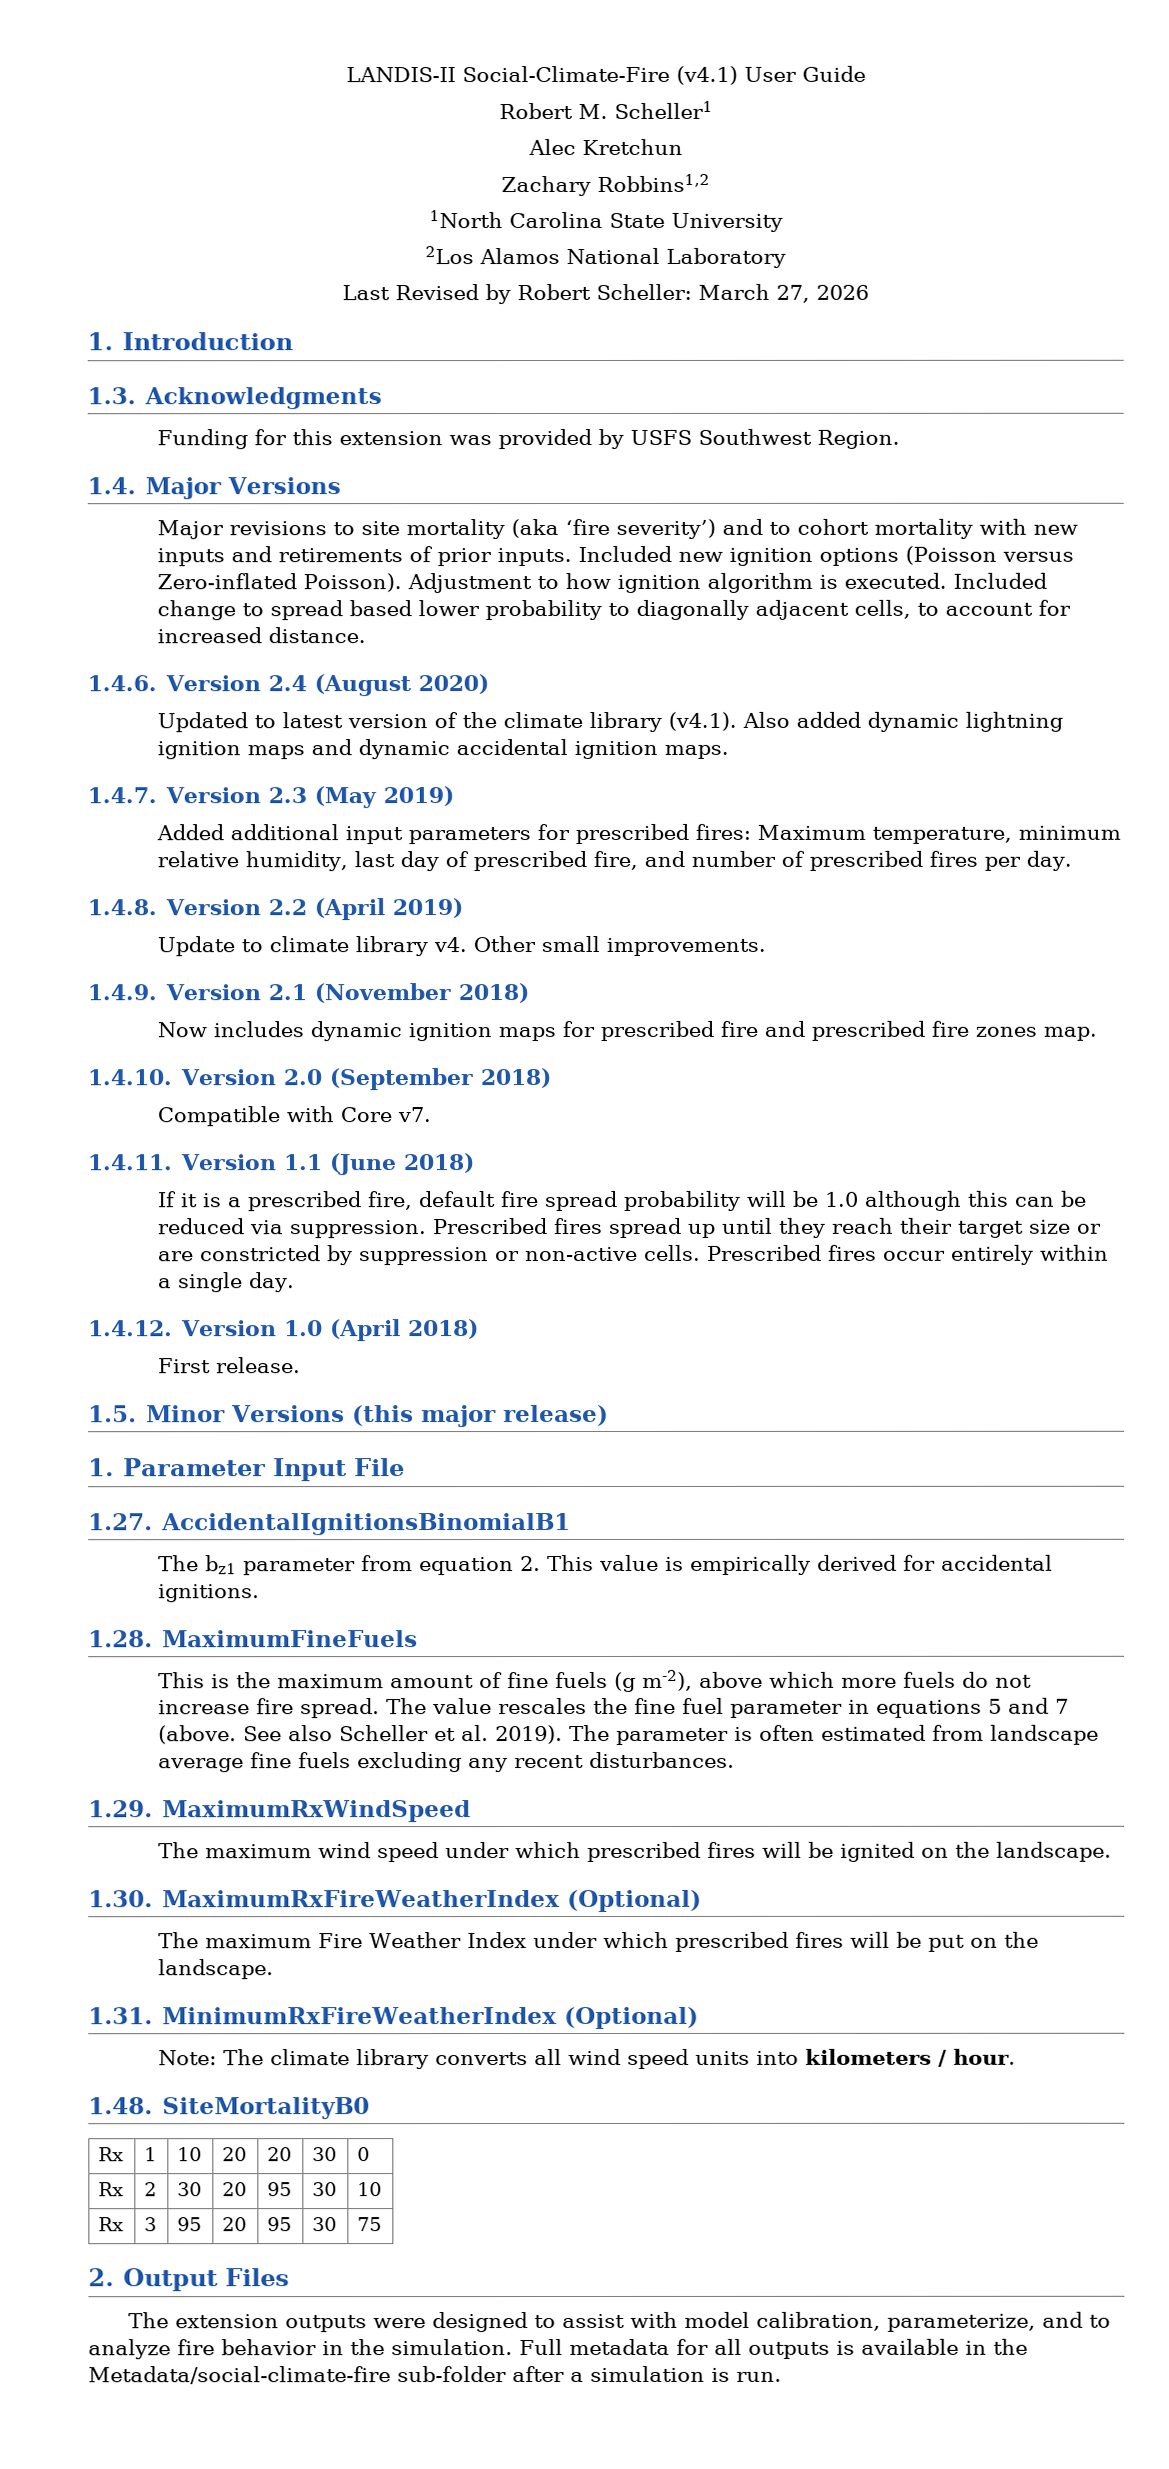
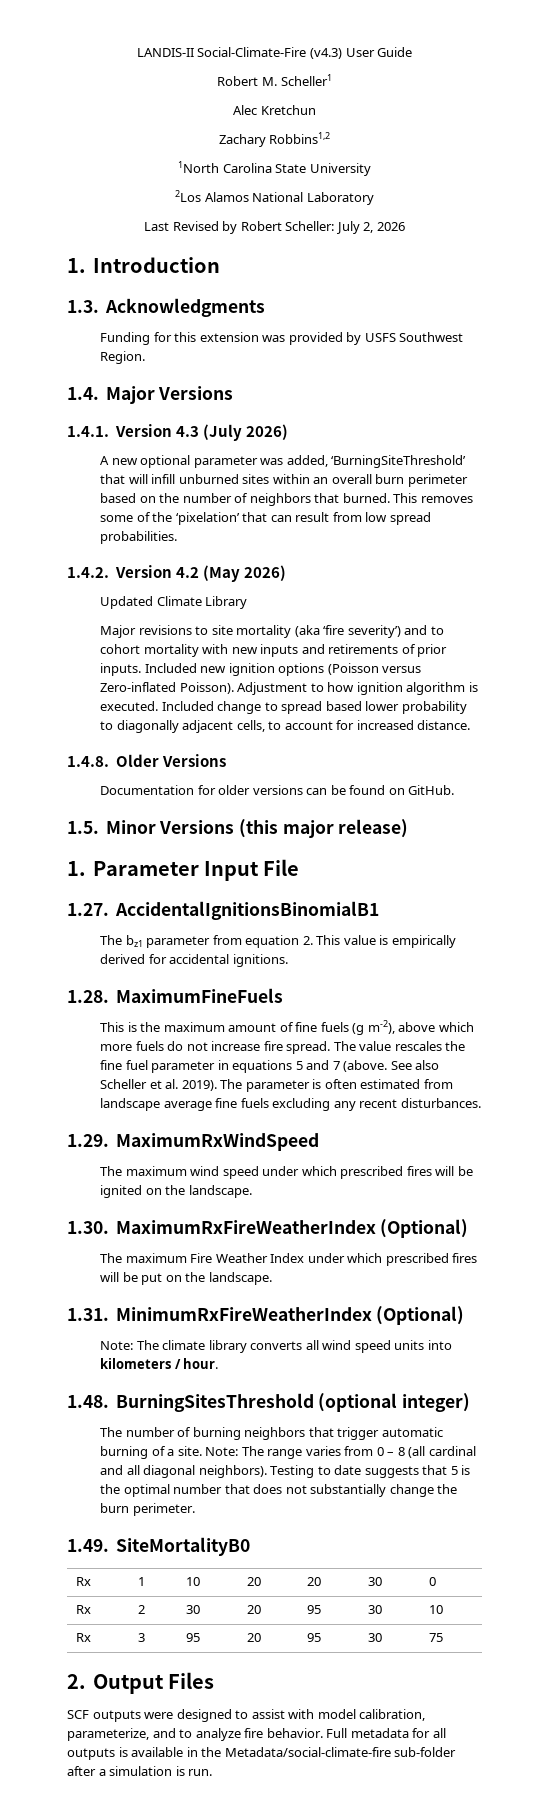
- LANDIS-II Social-Climate-Fire (v4.1) User Guide
+ LANDIS-II Social-Climate-Fire (v4.3) User Guide
- Last Revised by Robert Scheller: March 27, 2026
+ Last Revised by Robert Scheller: July 2, 2026
+ 1.4.1. Version 4.3 (July 2026)
+ A new optional parameter was added, ‘BurningSiteThreshold’ that will infill unburned sites within an overall burn perimeter based on the number of neighbors that burned. This removes some of the ‘pixelation’ that can result from low spread probabilities.
+ 1.4.2. Version 4.2 (May 2026)
+ Updated Climate Library
- 1.4.6. Version 2.4 (August 2020)
- Updated to latest version of the climate library (v4.1). Also added dynamic lightning ignition maps and dynamic accidental ignition maps.
- 1.4.7. Version 2.3 (May 2019)
- Added additional input parameters for prescribed fires: Maximum temperature, minimum relative humidity, last day of prescribed fire, and number of prescribed fires per day.
- 1.4.8. Version 2.2 (April 2019)
- Update to climate library v4. Other small improvements.
- 1.4.9. Version 2.1 (November 2018)
- Now includes dynamic ignition maps for prescribed fire and prescribed fire zones map.
- 1.4.10. Version 2.0 (September 2018)
- Compatible with Core v7.
- 1.4.11. Version 1.1 (June 2018)
- If it is a prescribed fire, default fire spread probability will be 1.0 although this can be reduced via suppression. Prescribed fires spread up until they reach their target size or are constricted by suppression or non-active cells. Prescribed fires occur entirely within a single day.
- 1.4.12. Version 1.0 (April 2018)
- First release.
+ 1.4.8. Older Versions
+ Documentation for older versions can be found on GitHub.
- 1.48. SiteMortalityB0
+ 1.48. BurningSitesThreshold (optional integer)
+ The number of burning neighbors that trigger automatic burning of a site. Note: The range varies from 0 – 8 (all cardinal and all diagonal neighbors). Testing to date suggests that 5 is the optimal number that does not substantially change the burn perimeter.
+ 1.49. SiteMortalityB0
- The extension outputs were designed to assist with model calibration, parameterize, and to analyze fire behavior in the simulation.
+ SCF outputs were designed to assist with model calibration, parameterize, and to analyze fire behavior.

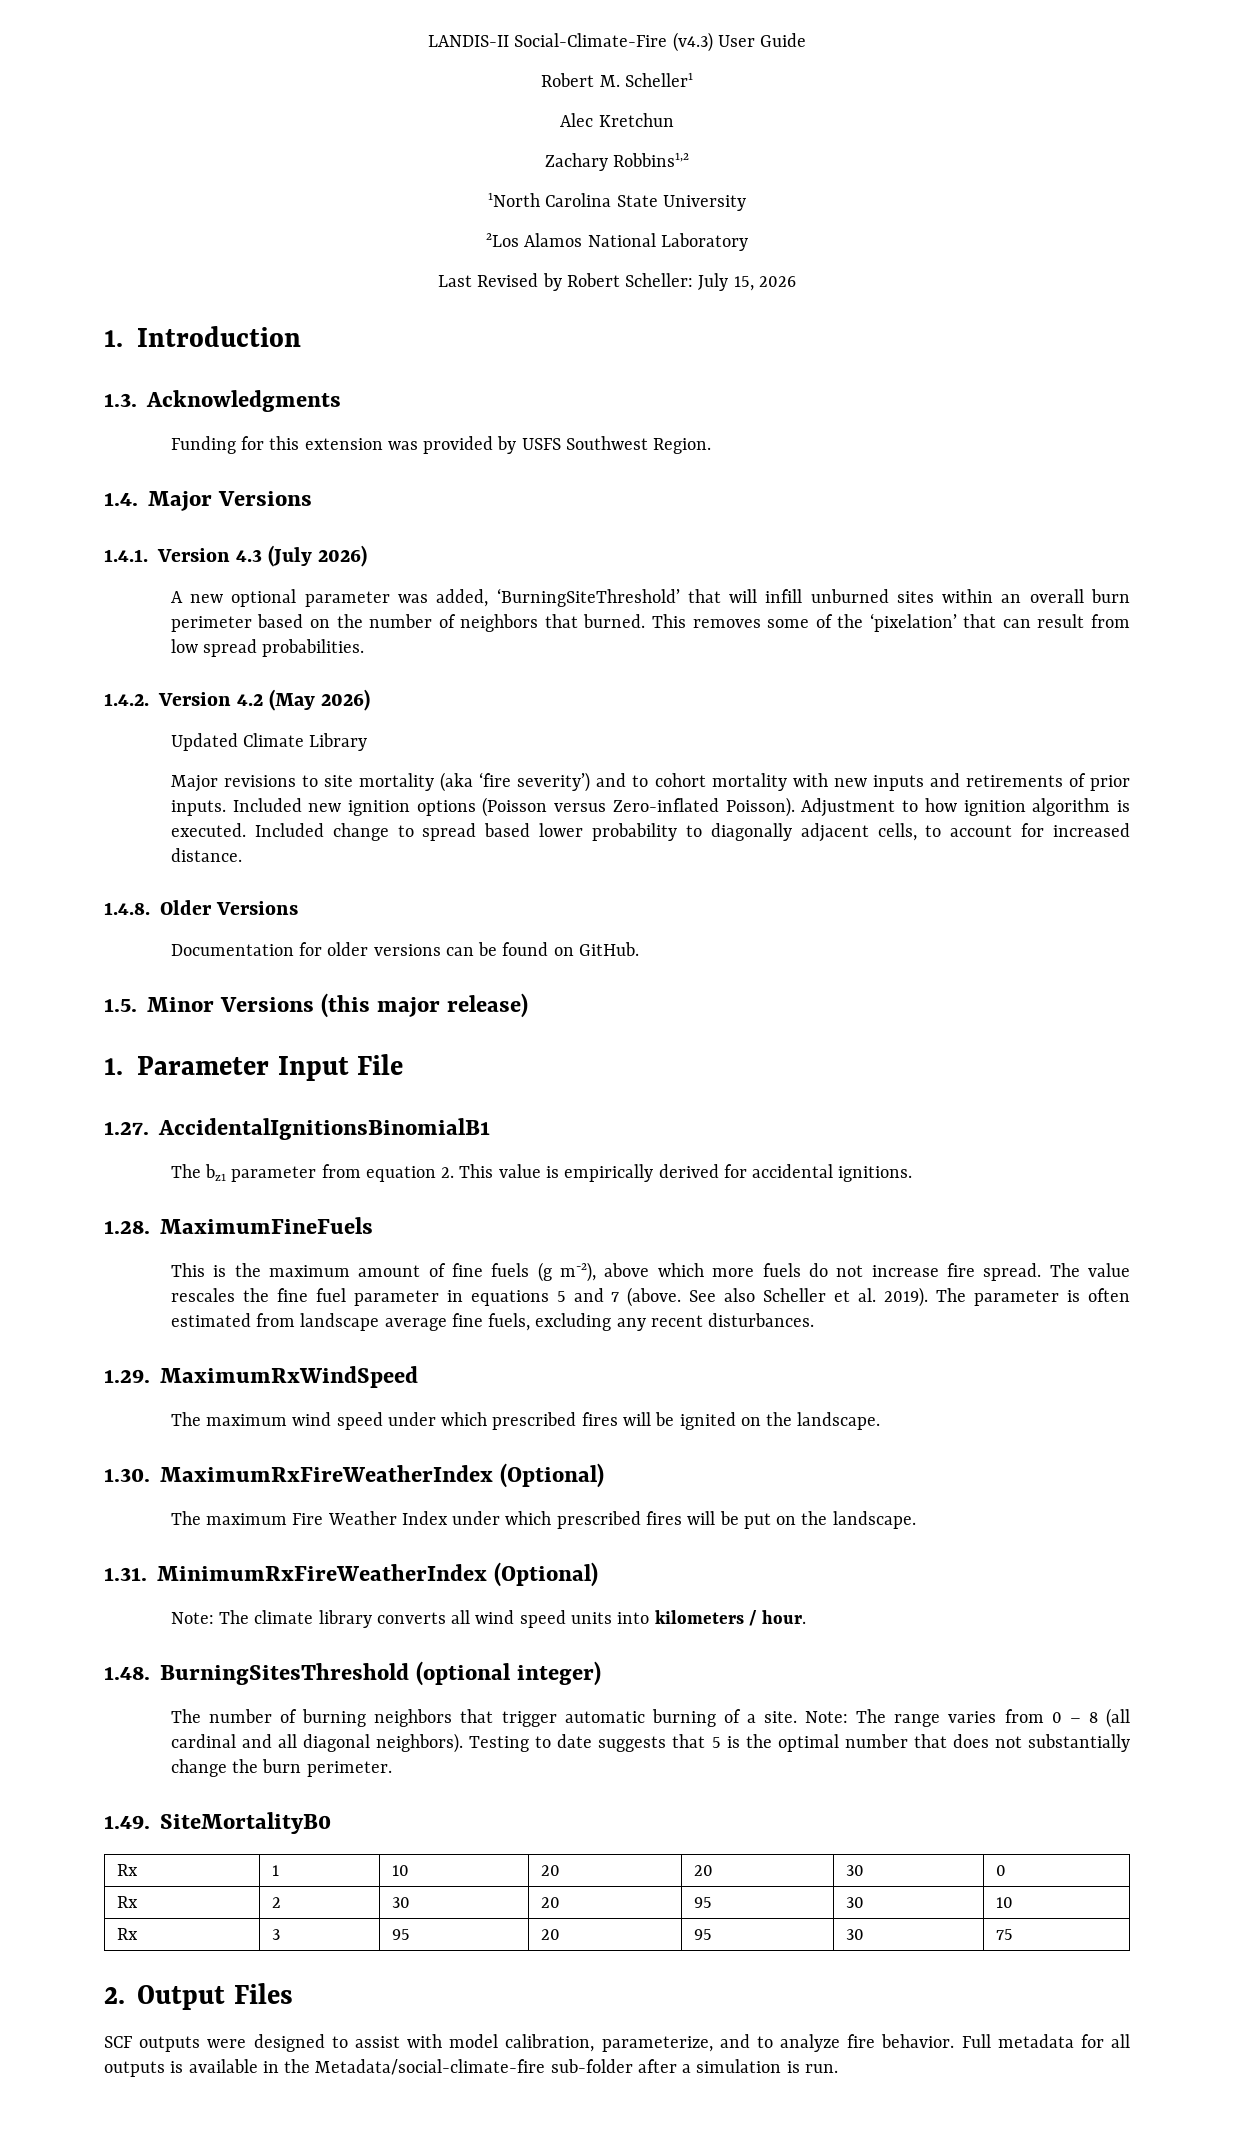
- Last Revised by Robert Scheller: July 2, 2026
+ Last Revised by Robert Scheller: July 15, 2026
- The parameter is often estimated from landscape average fine fuels excluding any recent disturbances.
+ The parameter is often estimated from landscape average fine fuels, excluding any recent disturbances.

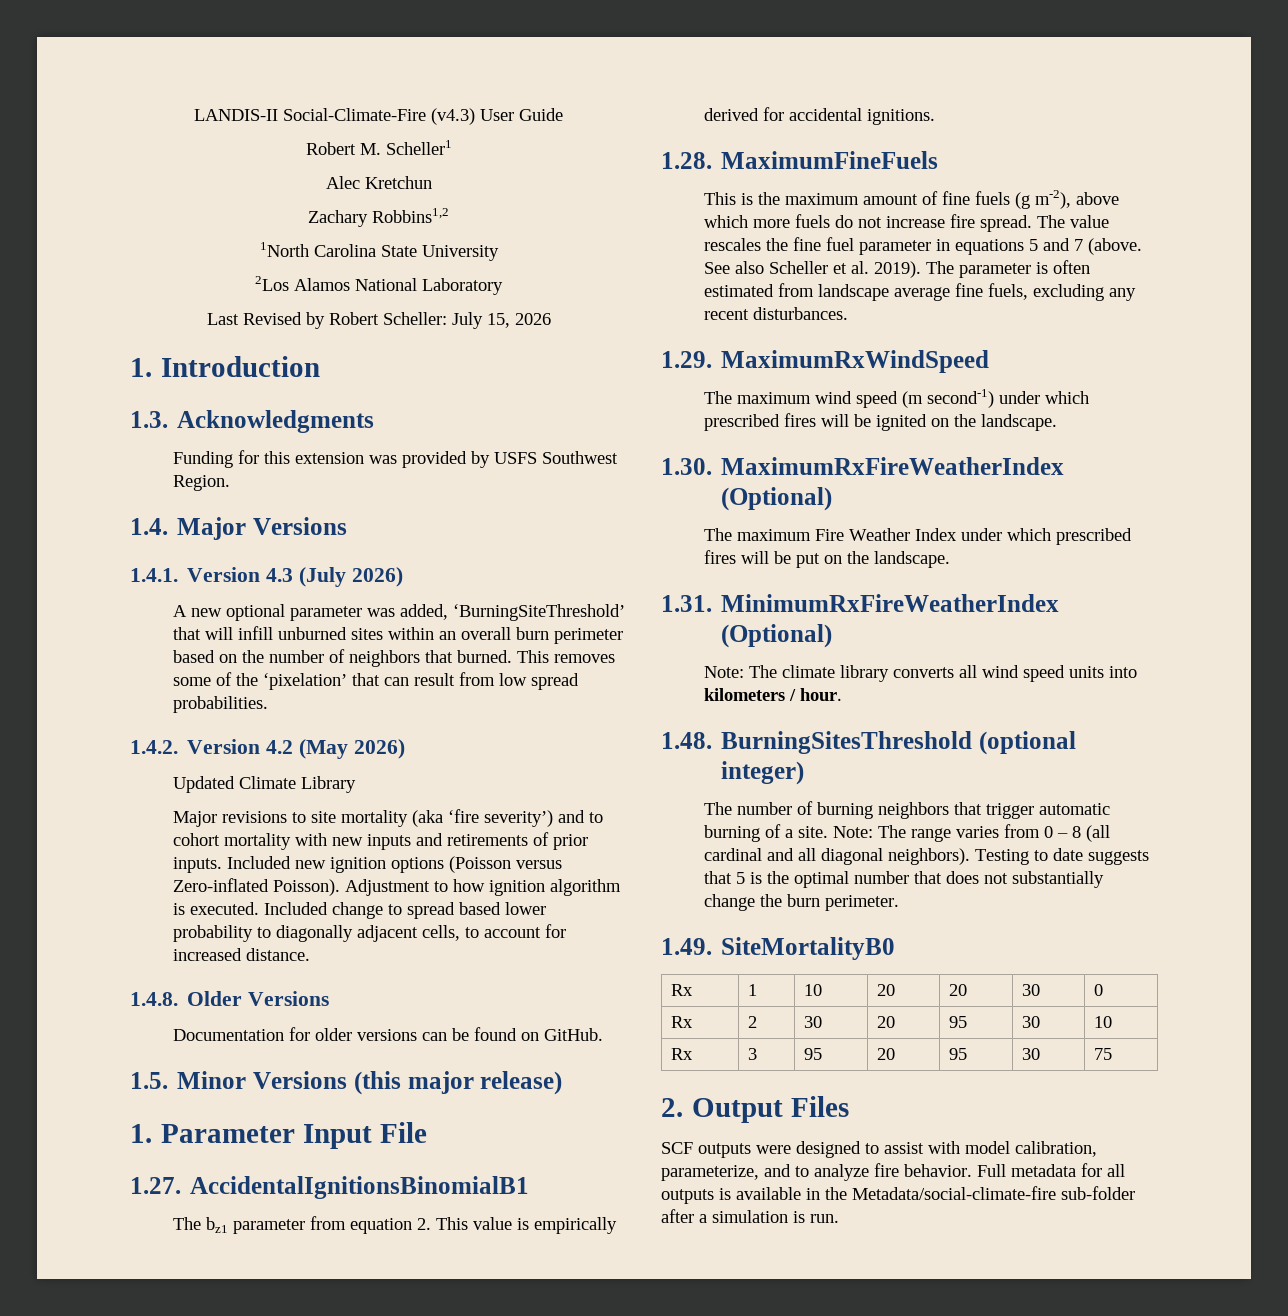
- The maximum wind speed under which prescribed fires will be ignited on the landscape.
+ The maximum wind speed (m second-1) under which prescribed fires will be ignited on the landscape.

